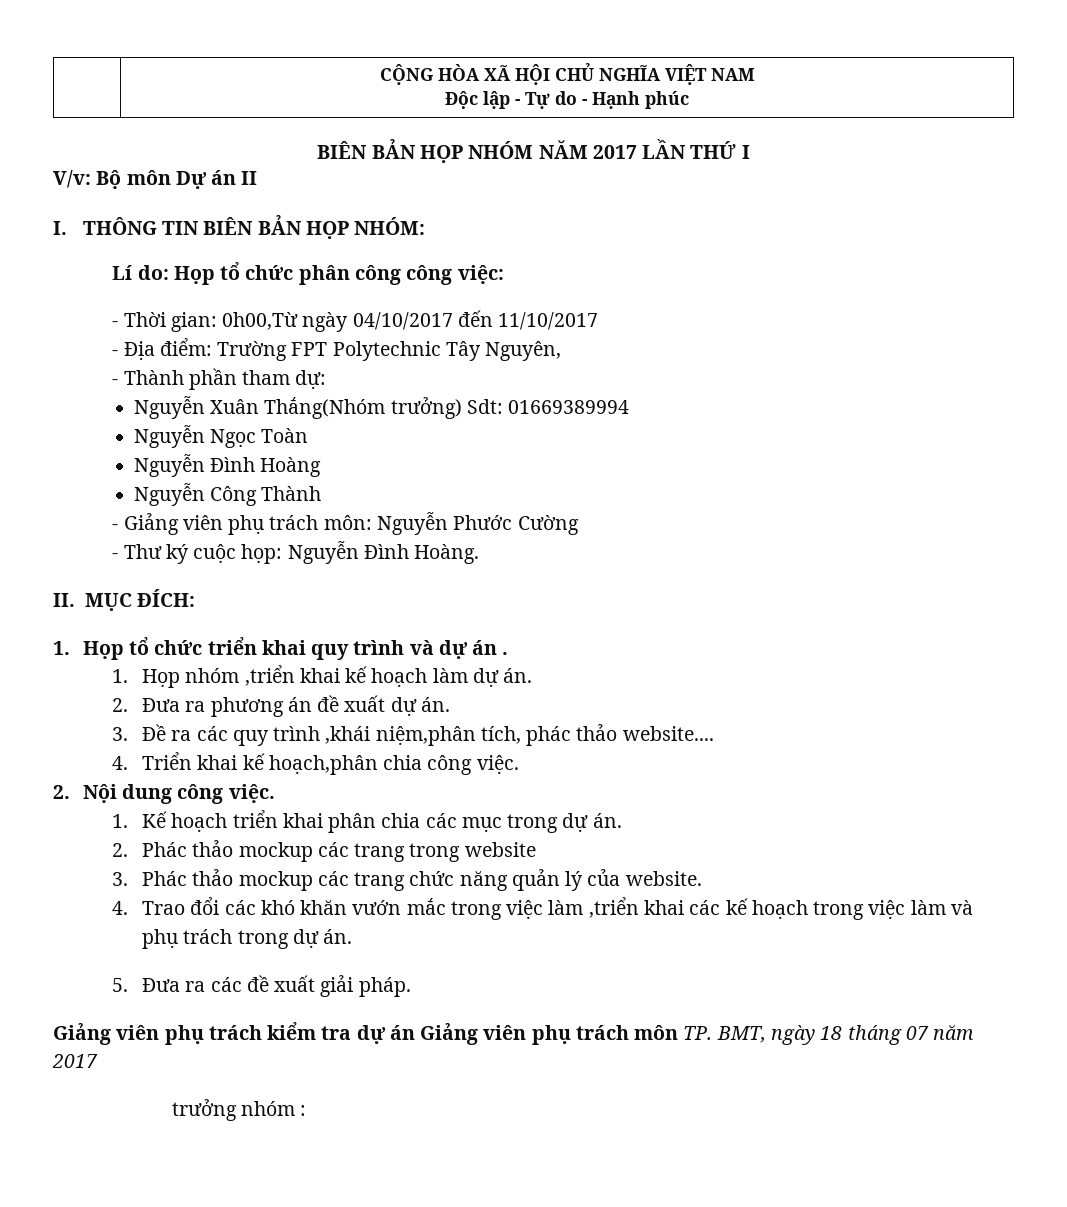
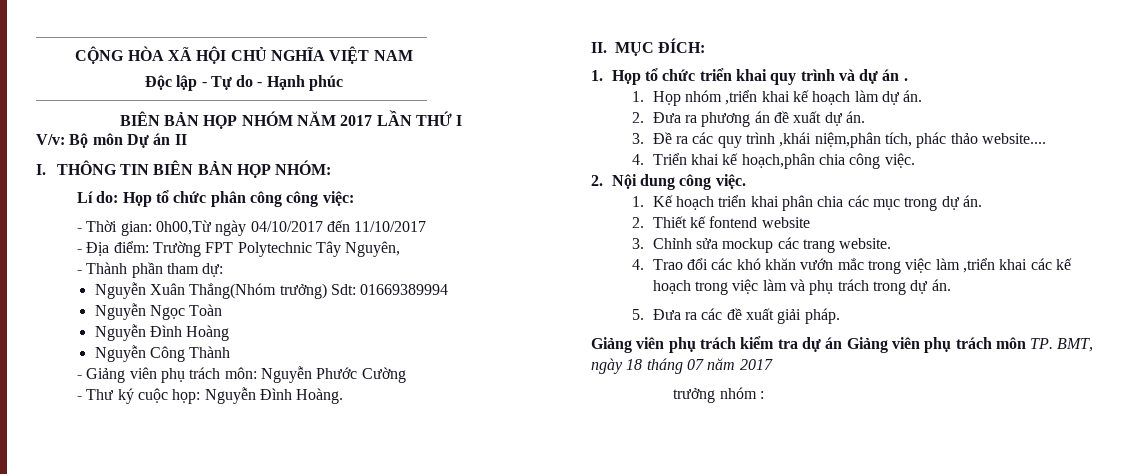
- 2. Phác thảo mockup các trang trong website
- 3. Phác thảo mockup các trang chức năng quản lý của website.
+ 2. Thiết kế fontend website
+ 3. Chỉnh sửa mockup các trang website.

